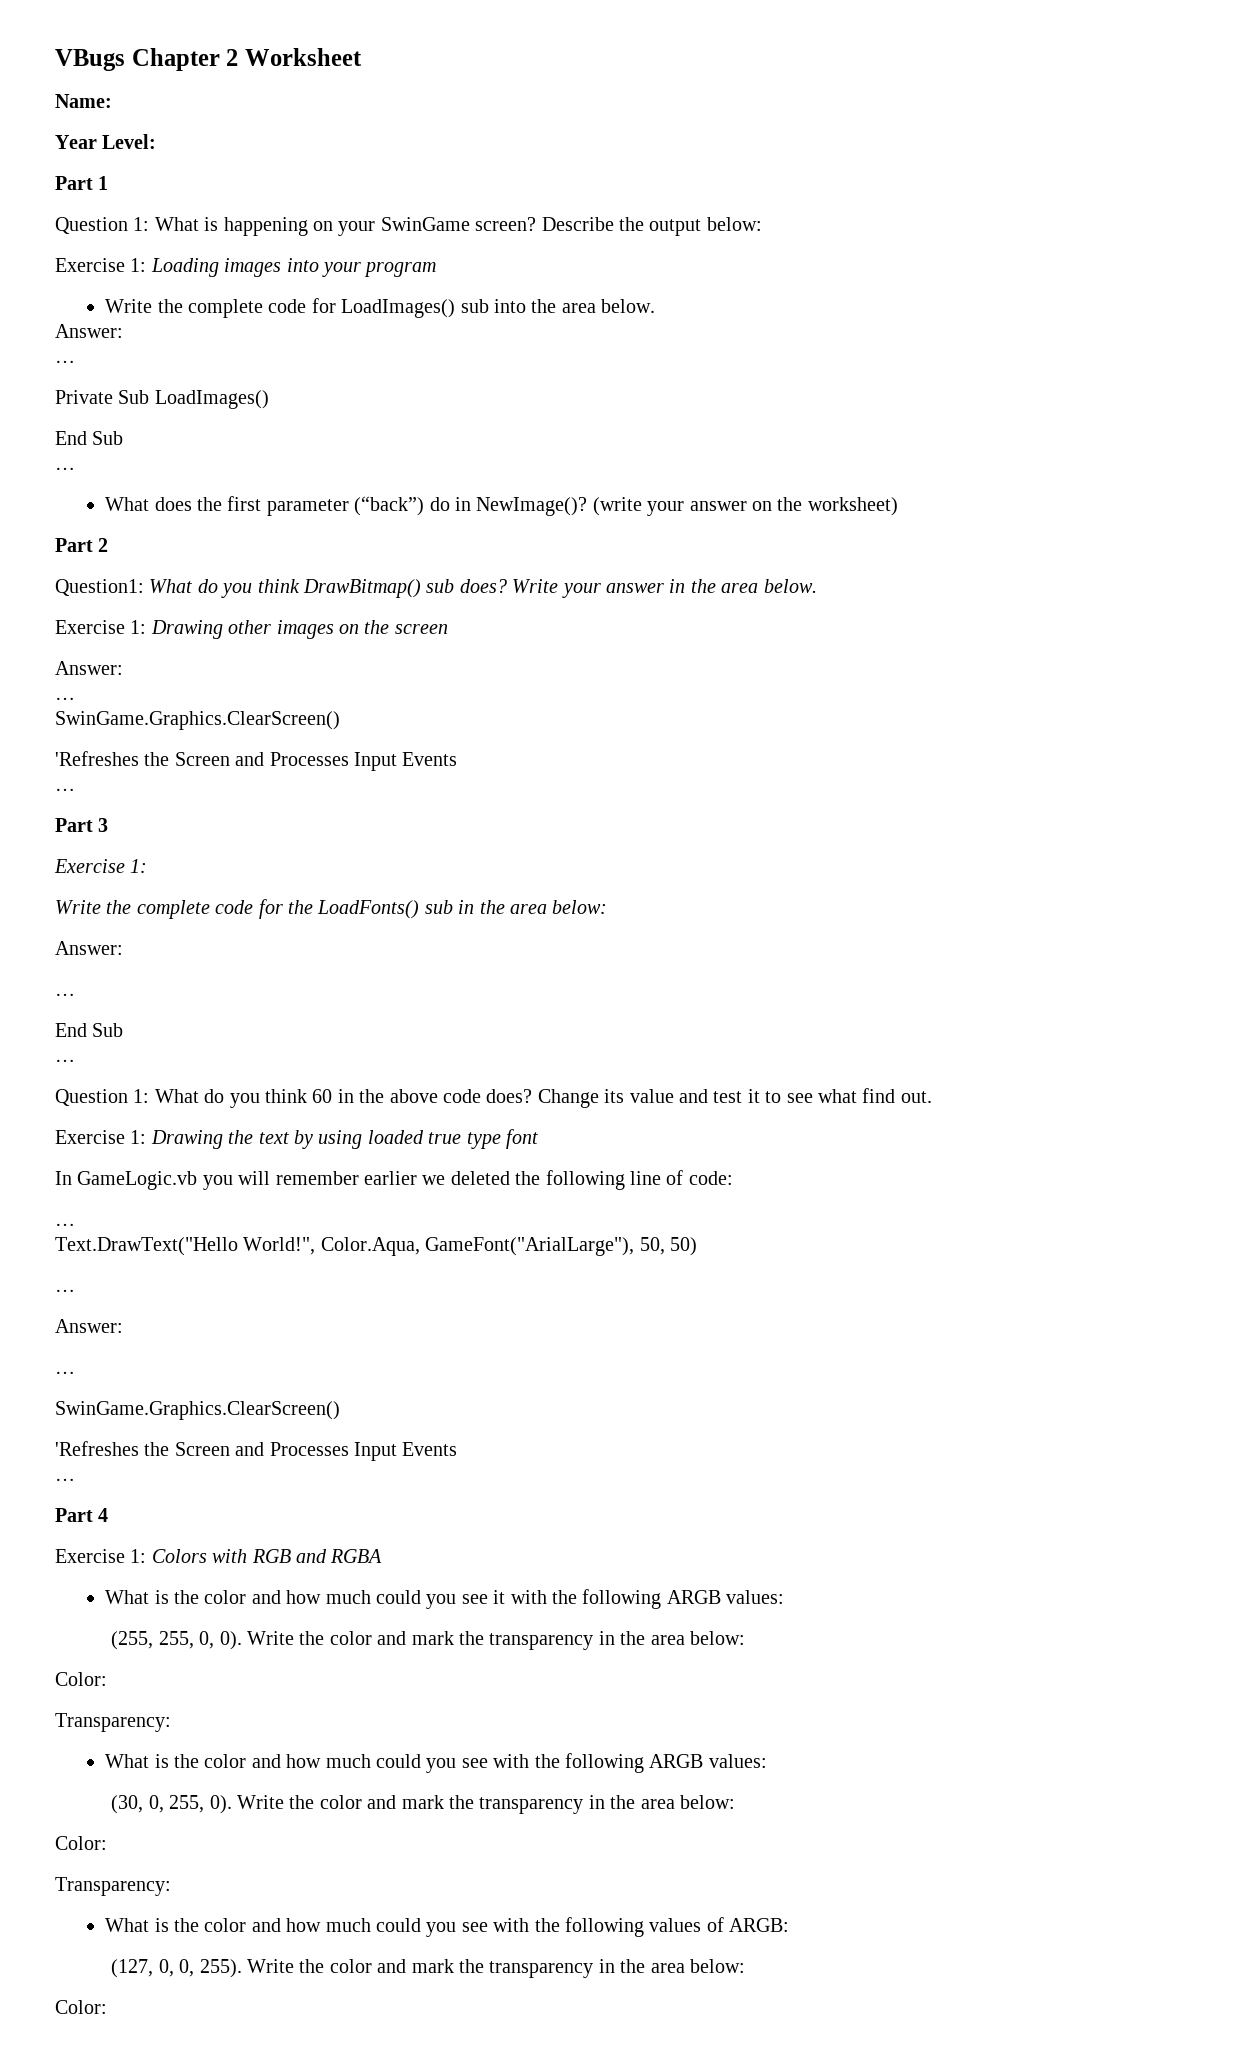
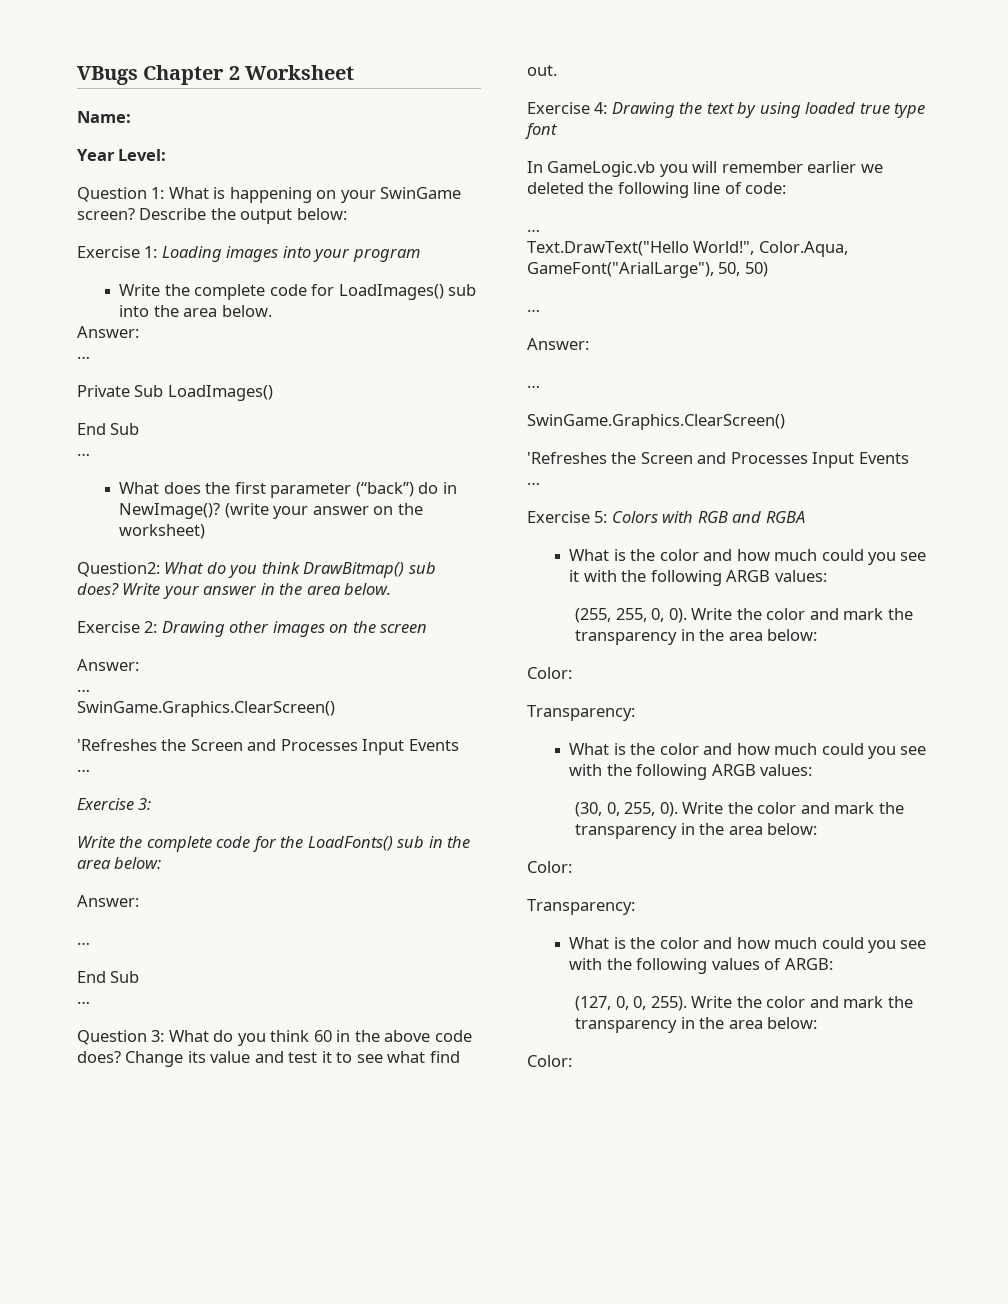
- Part 1
- Part 2
- Question1: What do you think DrawBitmap() sub does?
+ Question2: What do you think DrawBitmap() sub does?
- Exercise 1: Drawing other images on the screen
+ Exercise 2: Drawing other images on the screen
- Part 3
- Exercise 1:
+ Exercise 3:
- Question 1: What do you think 60 in the above code does?
+ Question 3: What do you think 60 in the above code does?
- Exercise 1: Drawing the text by using loaded true type font
+ Exercise 4: Drawing the text by using loaded true type font
- Part 4
- Exercise 1: Colors with RGB and RGBA
+ Exercise 5: Colors with RGB and RGBA

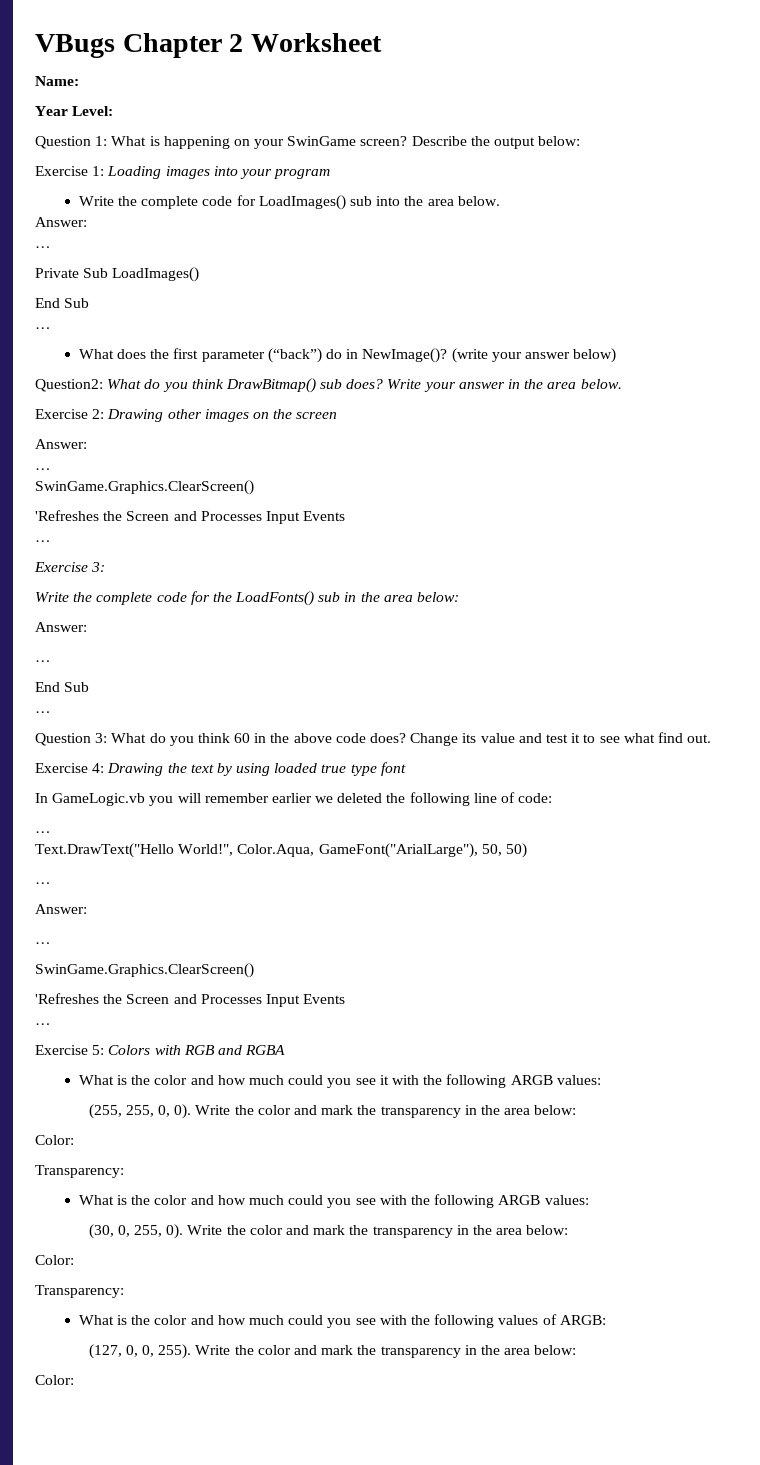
- (write your answer on the worksheet)
+ (write your answer below)

